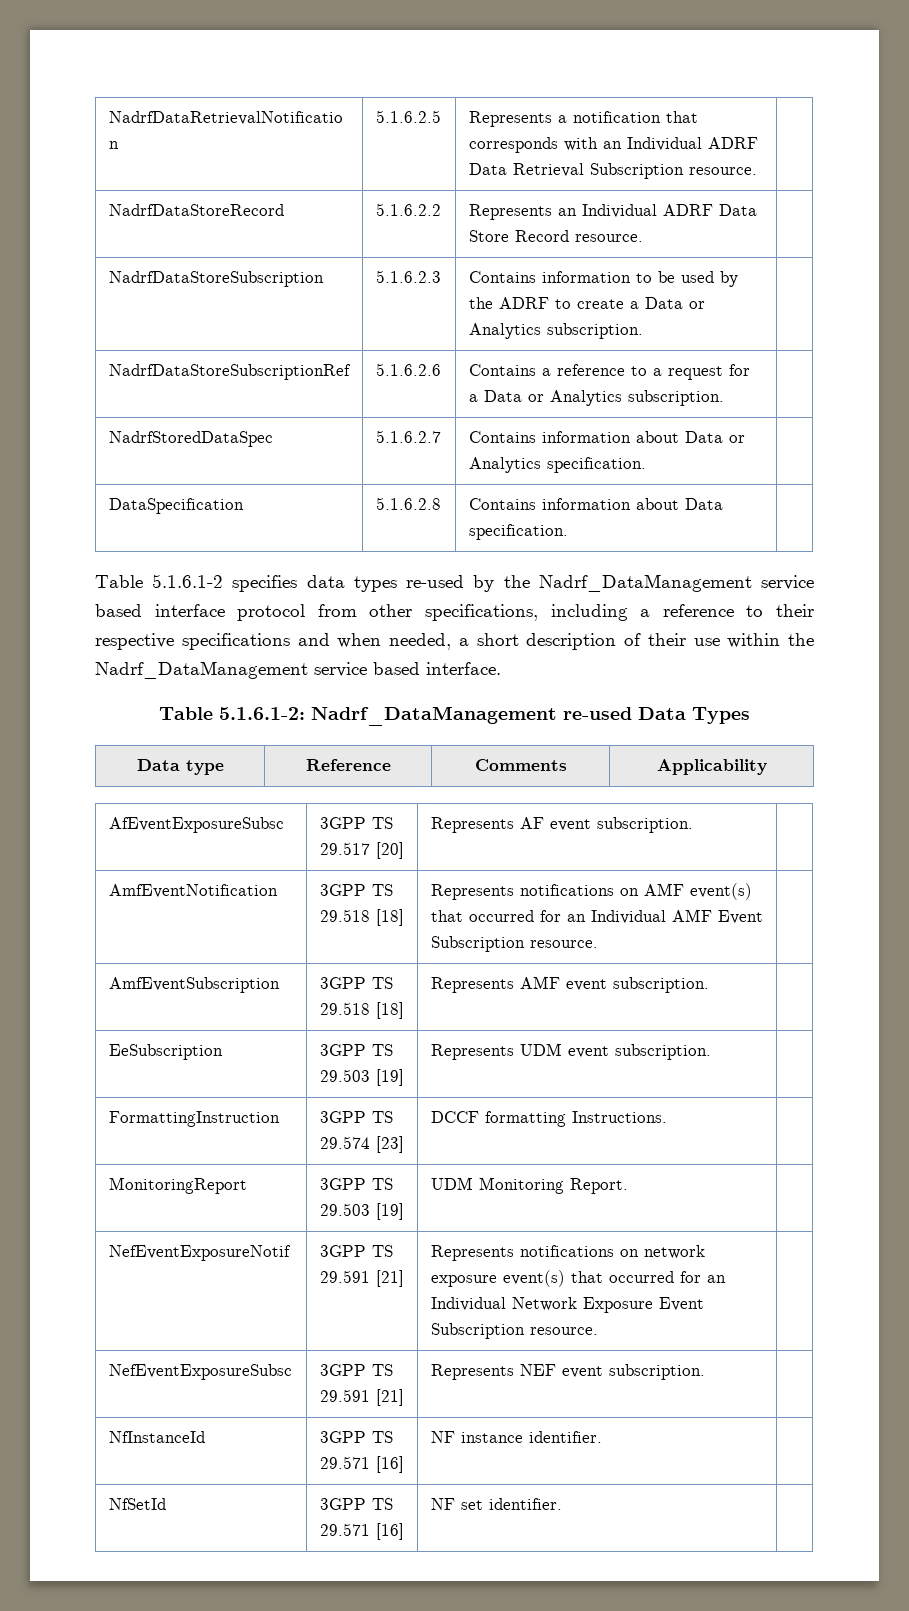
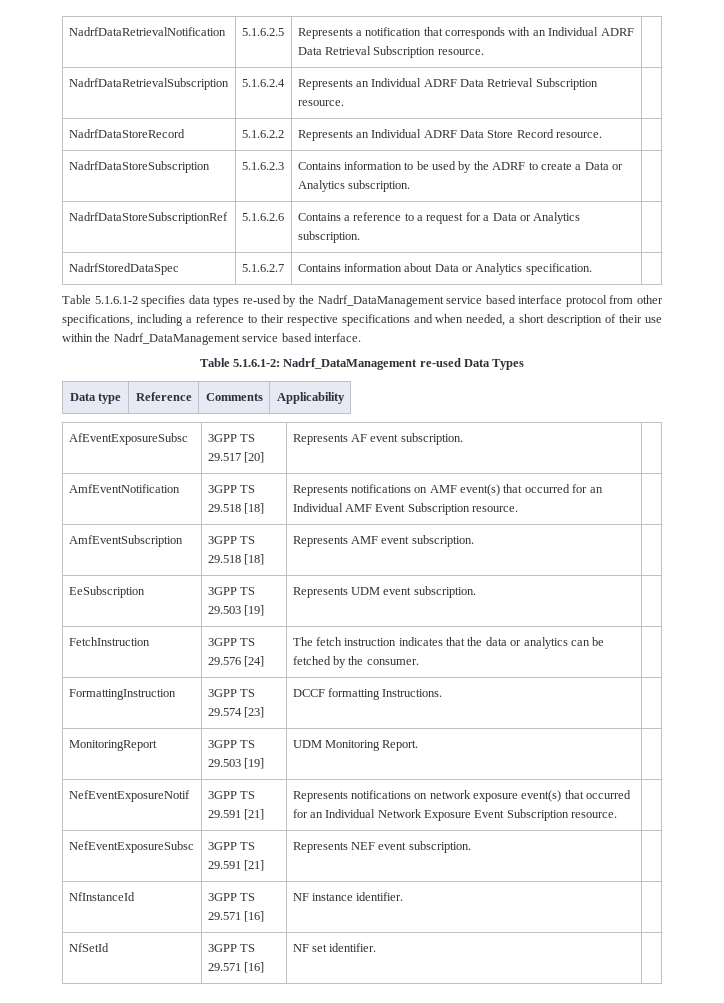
+ NadrfDataRetrievalSubscription | 5.1.6.2.4 | Represents an Individual ADRF Data Retrieval Subscription resource. |
- DataSpecification | 5.1.6.2.8 | Contains information about Data specification. |
+ FetchInstruction | 3GPP TS 29.576 [24] | The fetch instruction indicates that the data or analytics can be fetched by the consumer. |

